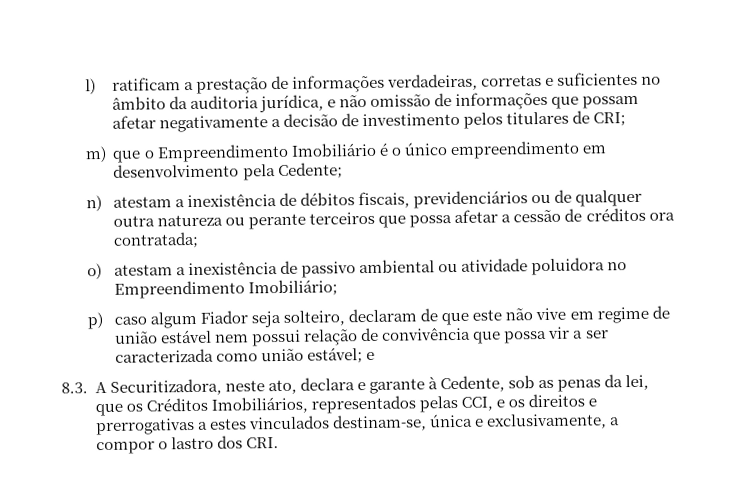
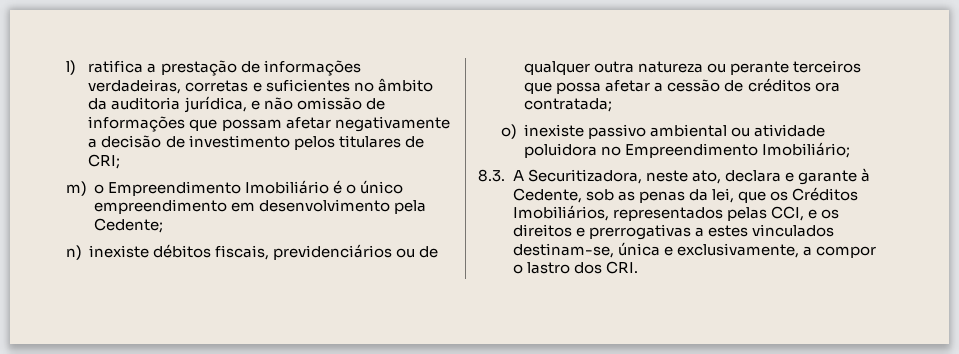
- l) ratificam a prestação de informações verdadeiras, corretas e suficientes no âmbito da auditoria jurídica, e não omissão de informações que possam afetar negativamente a decisão de investimento pelos titulares de CRI;
+ l) ratifica a prestação de informações verdadeiras, corretas e suficientes no âmbito da auditoria jurídica, e não omissão de informações que possam afetar negativamente a decisão de investimento pelos titulares de CRI;
- m) que o Empreendimento Imobiliário é o único empreendimento em desenvolvimento pela Cedente;
+ m) o Empreendimento Imobiliário é o único empreendimento em desenvolvimento pela Cedente;
- n) atestam a inexistência de débitos fiscais, previdenciários ou de qualquer outra natureza ou perante terceiros que possa afetar a cessão de créditos ora contratada;
+ n) inexiste débitos fiscais, previdenciários ou de qualquer outra natureza ou perante terceiros que possa afetar a cessão de créditos ora contratada;
- o) atestam a inexistência de passivo ambiental ou atividade poluidora no Empreendimento Imobiliário;
+ o) inexiste passivo ambiental ou atividade poluidora no Empreendimento Imobiliário;
- p) caso algum Fiador seja solteiro, declaram de que este não vive em regime de união estável nem possui relação de convivência que possa vir a ser caracterizada como união estável; e

